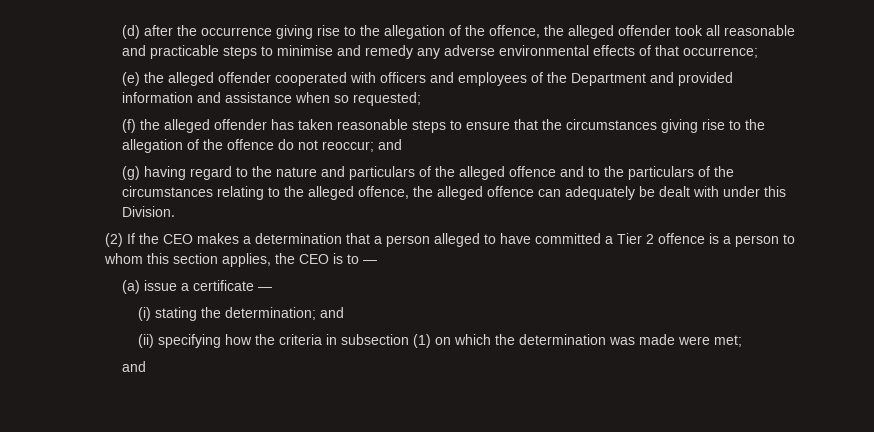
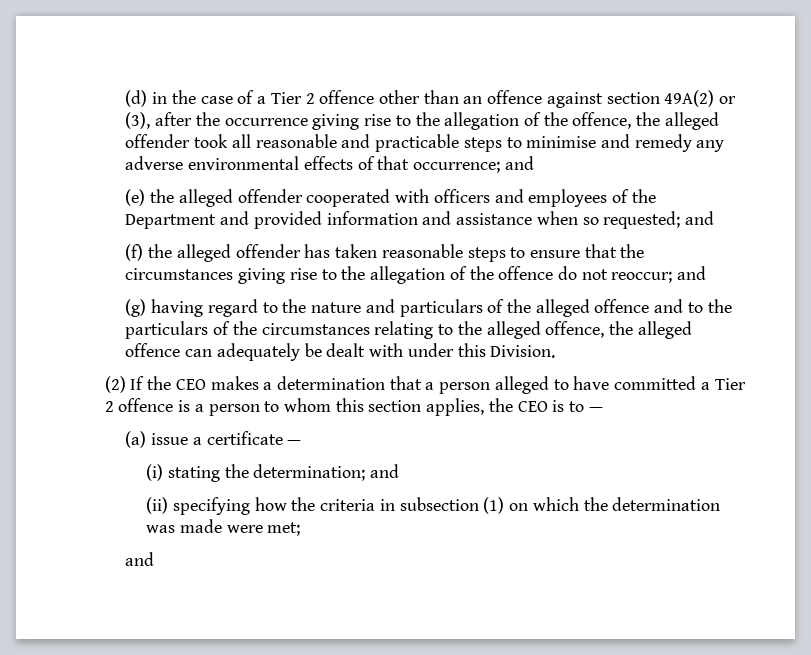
- (d) after the occurrence giving rise to the allegation of the offence, the alleged offender took all reasonable and practicable steps to minimise and remedy any adverse environmental effects of that occurrence;
+ (d) in the case of a Tier 2 offence other than an offence against section 49A(2) or (3), after the occurrence giving rise to the allegation of the offence, the alleged offender took all reasonable and practicable steps to minimise and remedy any adverse environmental effects of that occurrence; and
- (e) the alleged offender cooperated with officers and employees of the Department and provided information and assistance when so requested;
+ (e) the alleged offender cooperated with officers and employees of the Department and provided information and assistance when so requested; and

